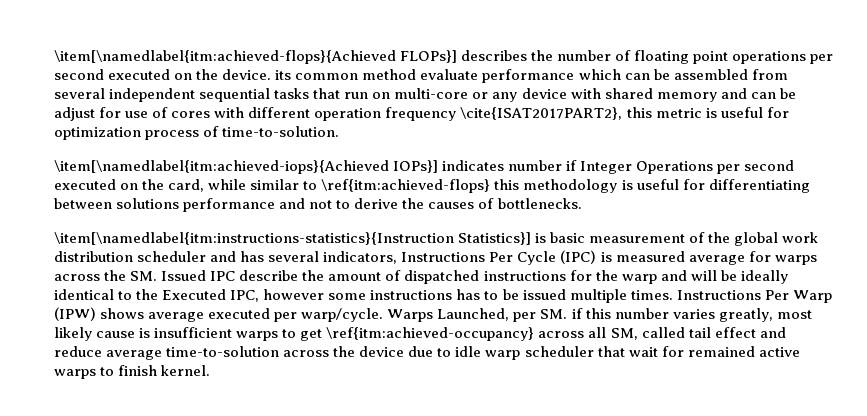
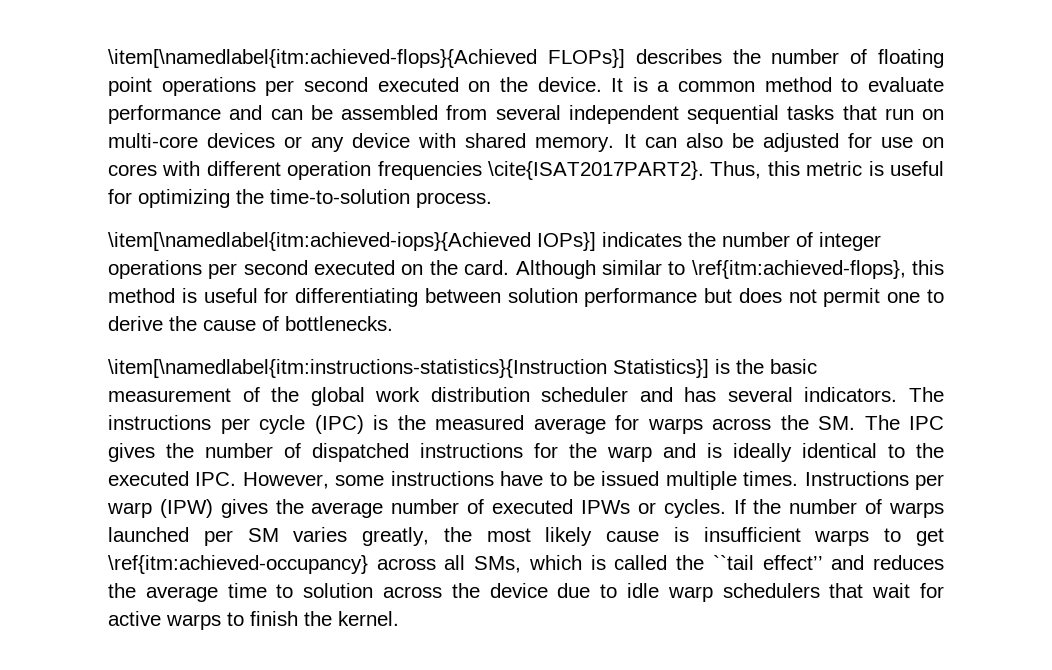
- \item[\namedlabel{itm:achieved-flops}{Achieved FLOPs}] describes the number of floating point operations per second executed on the device. its common method evaluate performance which can be assembled from several independent sequential tasks that run on multi-core or any device with shared memory and can be adjust for use of cores with different operation frequency \cite{ISAT2017PART2}, this metric is useful for optimization process of time-to-solution.
+ \item[\namedlabel{itm:achieved-flops}{Achieved FLOPs}] describes the number of floating point operations per second executed on the device. It is a common method to evaluate performance and can be assembled from several independent sequential tasks that run on multi-core devices or any device with shared memory. It can also be adjusted for use on cores with different operation frequencies \cite{ISAT2017PART2}. Thus, this metric is useful for optimizing the time-to-solution process.
- \item[\namedlabel{itm:achieved-iops}{Achieved IOPs}] indicates number if Integer Operations per second executed on the card, while similar to \ref{itm:achieved-flops} this methodology is useful for differentiating between solutions performance and not to derive the causes of bottlenecks.
+ \item[\namedlabel{itm:achieved-iops}{Achieved IOPs}] indicates the number of integer operations per second executed on the card. Although similar to \ref{itm:achieved-flops}, this method is useful for differentiating between solution performance but does not permit one to derive the cause of bottlenecks.
- \item[\namedlabel{itm:instructions-statistics}{Instruction Statistics}] is basic measurement of the global work distribution scheduler and has several indicators, Instructions Per Cycle (IPC) is measured average for warps across the SM. Issued IPC describe the amount of dispatched instructions for the warp and will be ideally identical to the Executed IPC, however some instructions has to be issued multiple times.
+ \item[\namedlabel{itm:instructions-statistics}{Instruction Statistics}] is the basic measurement of the global work distribution scheduler and has several indicators. The instructions per cycle (IPC) is the measured average for warps across the SM. The IPC gives the number of dispatched instructions for the warp and is ideally identical to the executed IPC. However, some instructions have to be issued multiple times.
- Instructions Per Warp (IPW) shows average executed per warp/cycle. Warps Launched, per SM. if this number varies greatly, most likely cause is insufficient warps to get \ref{itm:achieved-occupancy} across all SM, called tail effect and reduce average time-to-solution across the device due to idle warp scheduler that wait for remained active warps to finish kernel.
+ Instructions per warp (IPW) gives the average number of executed IPWs or cycles. If the number of warps launched per SM varies greatly, the most likely cause is insufficient warps to get \ref{itm:achieved-occupancy} across all SMs, which is called the ``tail effect’’ and reduces the average time to solution across the device due to idle warp schedulers that wait for active warps to finish the kernel.

